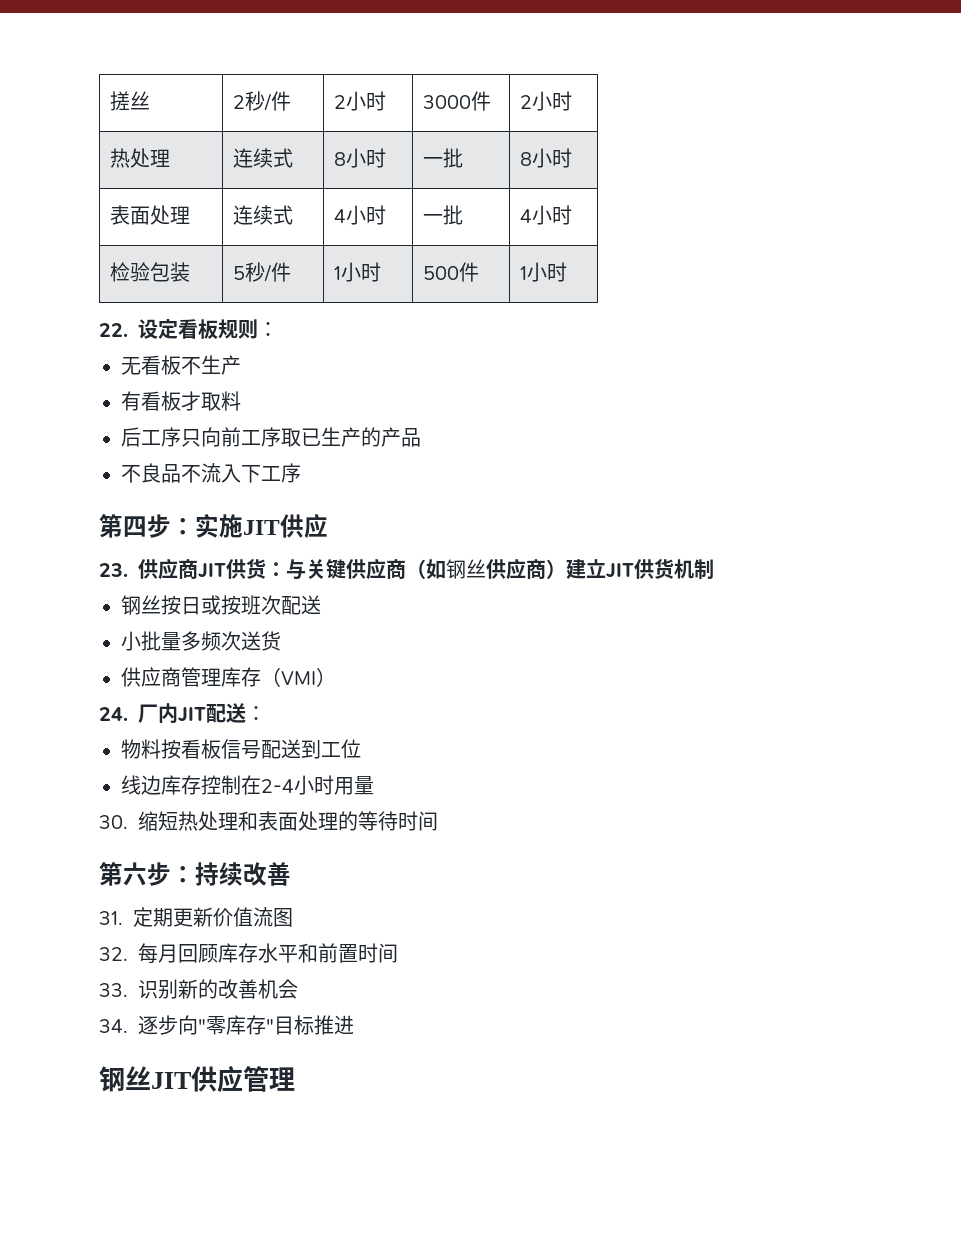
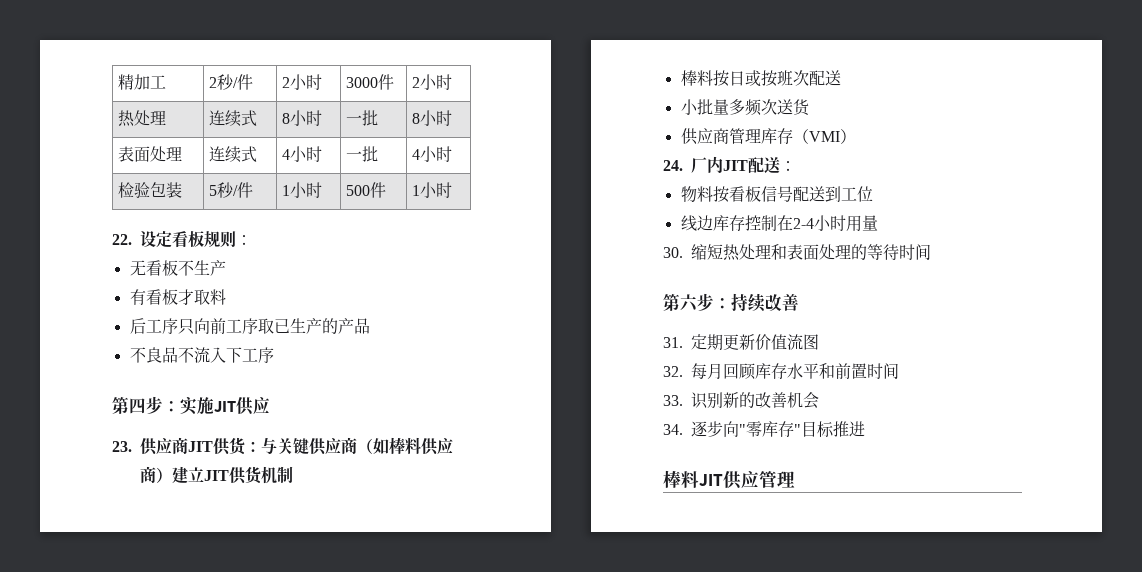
- 搓丝 | 2秒/件 | 2小时 | 3000件 | 2小时
+ 精加工 | 2秒/件 | 2小时 | 3000件 | 2小时
- 23.供应商JIT供货：与关键供应商（如钢丝供应商）建立JIT供货机制
+ 23.供应商JIT供货：与关键供应商（如棒料供应商）建立JIT供货机制
- 钢丝按日或按班次配送
+ 棒料按日或按班次配送
- 钢丝JIT供应管理
+ 棒料JIT供应管理

